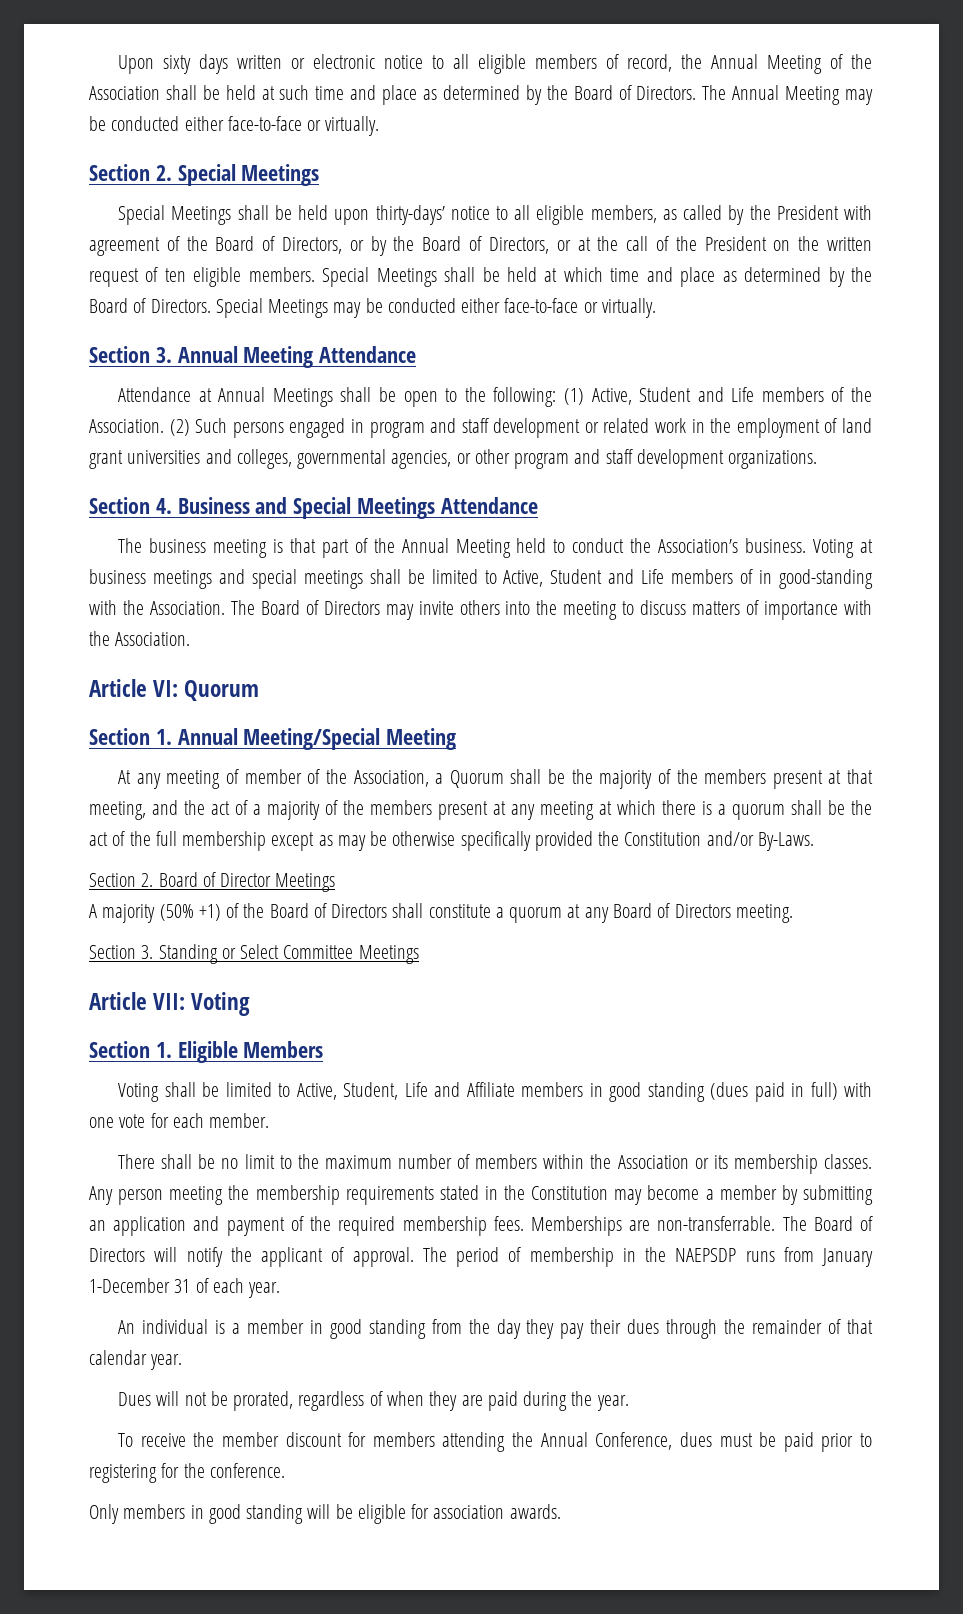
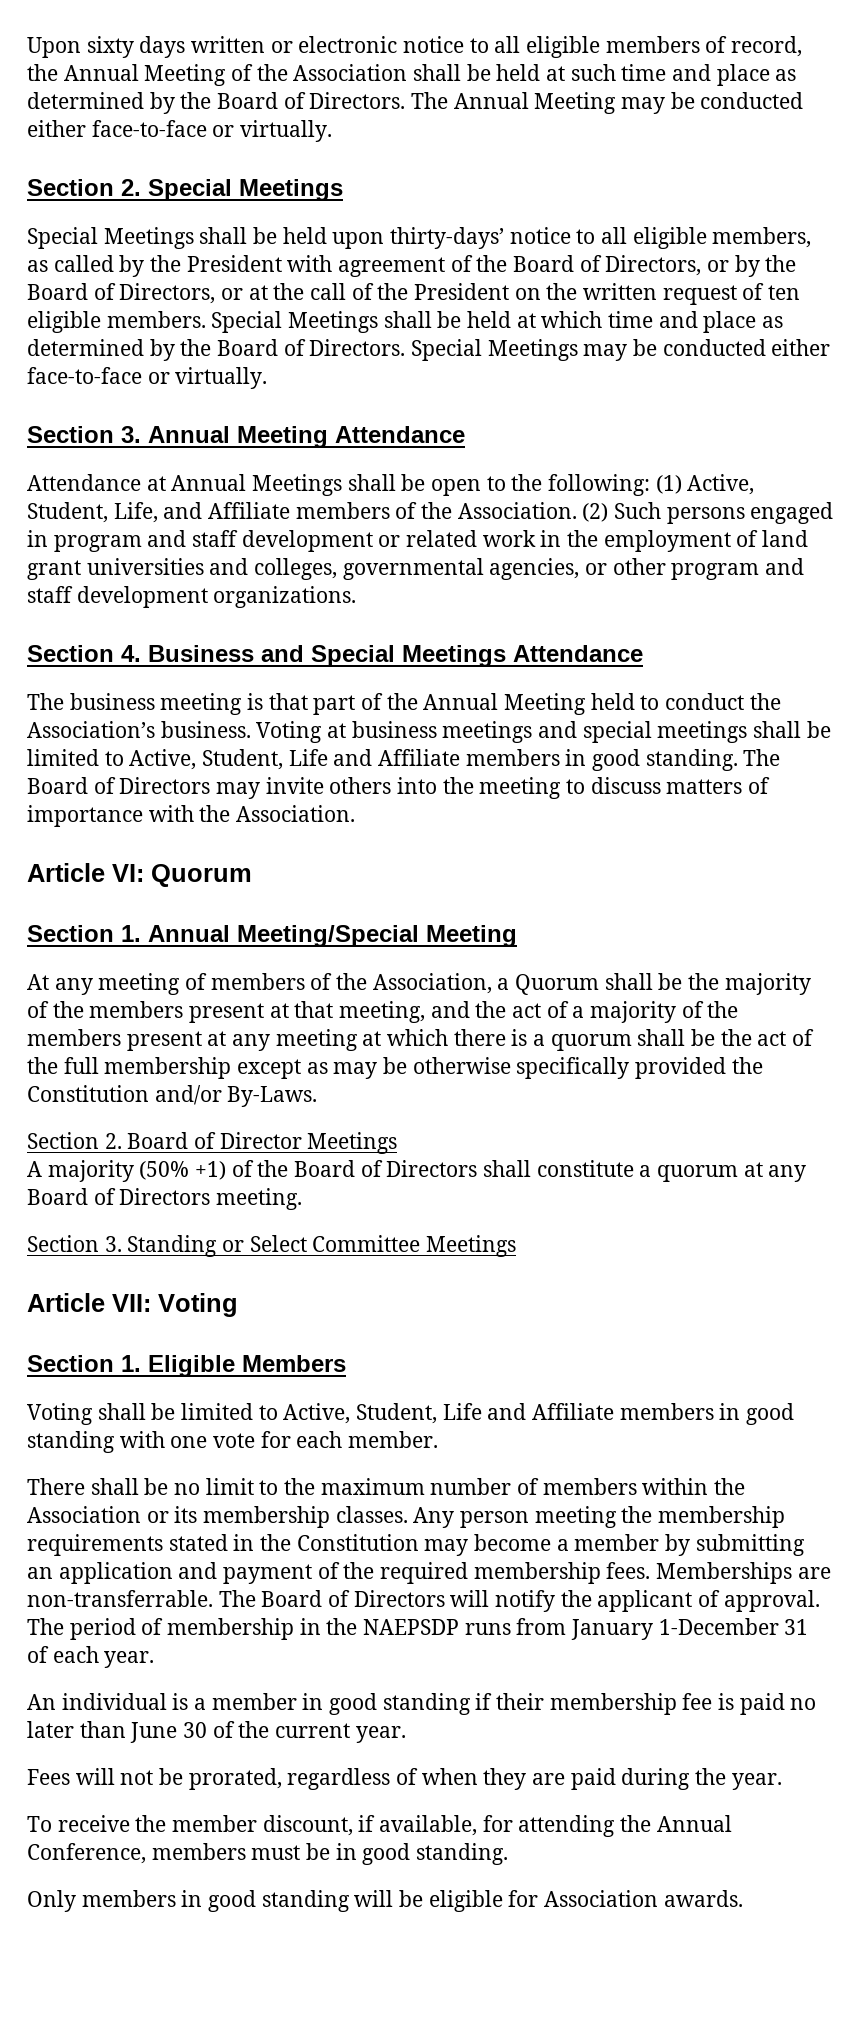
- Attendance at Annual Meetings shall be open to the following: (1) Active, Student and Life members of the Association.
+ Attendance at Annual Meetings shall be open to the following: (1) Active, Student, Life, and Affiliate members of the Association.
- Voting at business meetings and special meetings shall be limited to Active, Student and Life members of in good-standing with the Association.
+ Voting at business meetings and special meetings shall be limited to Active, Student, Life and Affiliate members in good standing.
- At any meeting of member of the Association, a Quorum shall be the majority of the members present at that meeting, and the act of a majority of the members present at any meeting at which there is a quorum shall be the act of the full membership except as may be otherwise specifically provided the Constitution and/or By-Laws.
+ At any meeting of members of the Association, a Quorum shall be the majority of the members present at that meeting, and the act of a majority of the members present at any meeting at which there is a quorum shall be the act of the full membership except as may be otherwise specifically provided the Constitution and/or By-Laws.
- Voting shall be limited to Active, Student, Life and Affiliate members in good standing (dues paid in full) with one vote for each member.
+ Voting shall be limited to Active, Student, Life and Affiliate members in good standing with one vote for each member.
- An individual is a member in good standing from the day they pay their dues through the remainder of that calendar year.
- Dues will not be prorated, regardless of when they are paid during the year.
+ An individual is a member in good standing if their membership fee is paid no later than June 30 of the current year.
+ Fees will not be prorated, regardless of when they are paid during the year.
- To receive the member discount for members attending the Annual Conference, dues must be paid prior to registering for the conference.
+ To receive the member discount, if available, for attending the Annual Conference, members must be in good standing.
- Only members in good standing will be eligible for association awards.
+ Only members in good standing will be eligible for Association awards.

